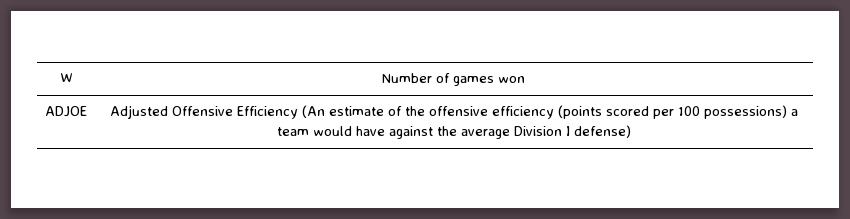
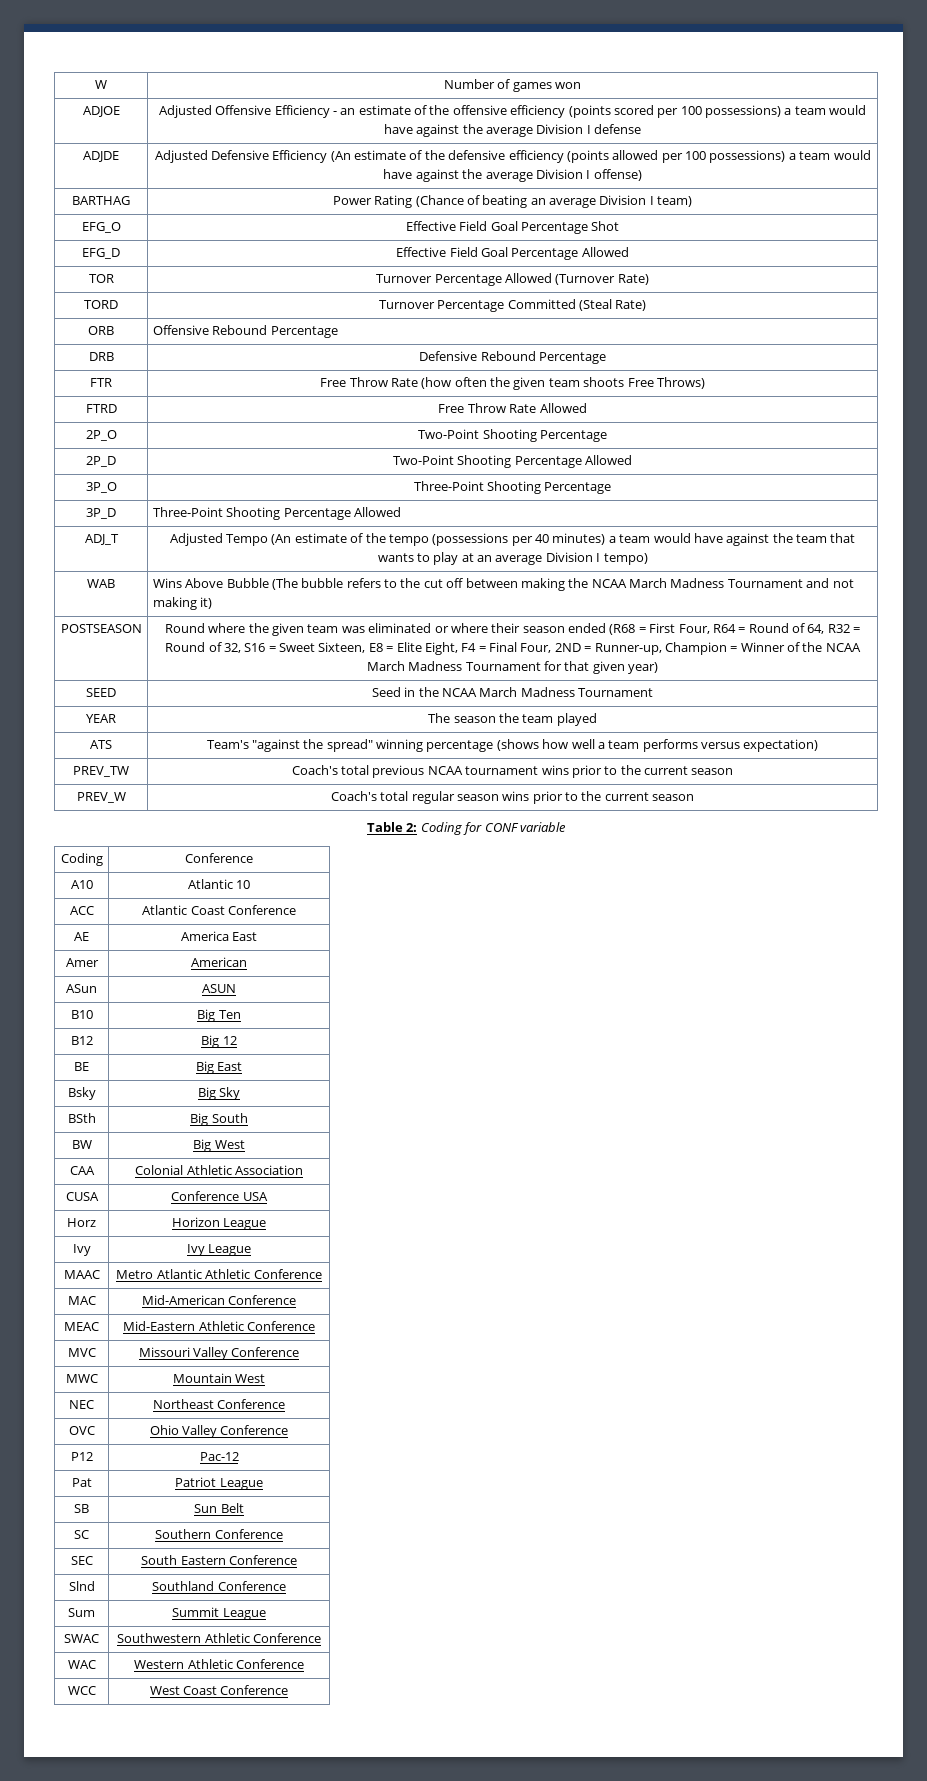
- ADJOE | Adjusted Offensive Efficiency (An estimate of the offensive efficiency (points scored per 100 possessions) a team would have against the average Division I defense)
+ ADJOE | Adjusted Offensive Efficiency - an estimate of the offensive efficiency (points scored per 100 possessions) a team would have against the average Division I defense
+ ADJDE | Adjusted Defensive Efficiency (An estimate of the defensive efficiency (points allowed per 100 possessions) a team would have against the average Division I offense)
+ BARTHAG | Power Rating (Chance of beating an average Division I team)
+ EFG_O | Effective Field Goal Percentage Shot
+ EFG_D | Effective Field Goal Percentage Allowed
+ TOR | Turnover Percentage Allowed (Turnover Rate)
+ TORD | Turnover Percentage Committed (Steal Rate)
+ ORB | Offensive Rebound Percentage
+ DRB | Defensive Rebound Percentage
+ FTR | Free Throw Rate (how often the given team shoots Free Throws)
+ FTRD | Free Throw Rate Allowed
+ 2P_O | Two-Point Shooting Percentage
+ 2P_D | Two-Point Shooting Percentage Allowed
+ 3P_O | Three-Point Shooting Percentage
+ 3P_D | Three-Point Shooting Percentage Allowed
+ ADJ_T | Adjusted Tempo (An estimate of the tempo (possessions per 40 minutes) a team would have against the team that wants to play at an average Division I tempo)
+ WAB | Wins Above Bubble (The bubble refers to the cut off between making the NCAA March Madness Tournament and not making it)
+ POSTSEASON | Round where the given team was eliminated or where their season ended (R68 = First Four, R64 = Round of 64, R32 = Round of 32, S16 = Sweet Sixteen, E8 = Elite Eight, F4 = Final Four, 2ND = Runner-up, Champion = Winner of the NCAA March Madness Tournament for that given year)
+ SEED | Seed in the NCAA March Madness Tournament
+ YEAR | The season the team played
+ ATS | Team's "against the spread" winning percentage (shows how well a team performs versus expectation)
+ PREV_TW | Coach's total previous NCAA tournament wins prior to the current season
+ PREV_W | Coach's total regular season wins prior to the current season
+ Table 2: Coding for CONF variable
+ Coding | Conference
+ A10 | Atlantic 10
+ ACC | Atlantic Coast Conference
+ AE | America East
+ Amer | American
+ ASun | ASUN
+ B10 | Big Ten
+ B12 | Big 12
+ BE | Big East
+ Bsky | Big Sky
+ BSth | Big South
+ BW | Big West
+ CAA | Colonial Athletic Association
+ CUSA | Conference USA
+ Horz | Horizon League
+ Ivy | Ivy League
+ MAAC | Metro Atlantic Athletic Conference
+ MAC | Mid-American Conference
+ MEAC | Mid-Eastern Athletic Conference
+ MVC | Missouri Valley Conference
+ MWC | Mountain West
+ NEC | Northeast Conference
+ OVC | Ohio Valley Conference
+ P12 | Pac-12
+ Pat | Patriot League
+ SB | Sun Belt
+ SC | Southern Conference
+ SEC | South Eastern Conference
+ Slnd | Southland Conference
+ Sum | Summit League
+ SWAC | Southwestern Athletic Conference
+ WAC | Western Athletic Conference
+ WCC | West Coast Conference

